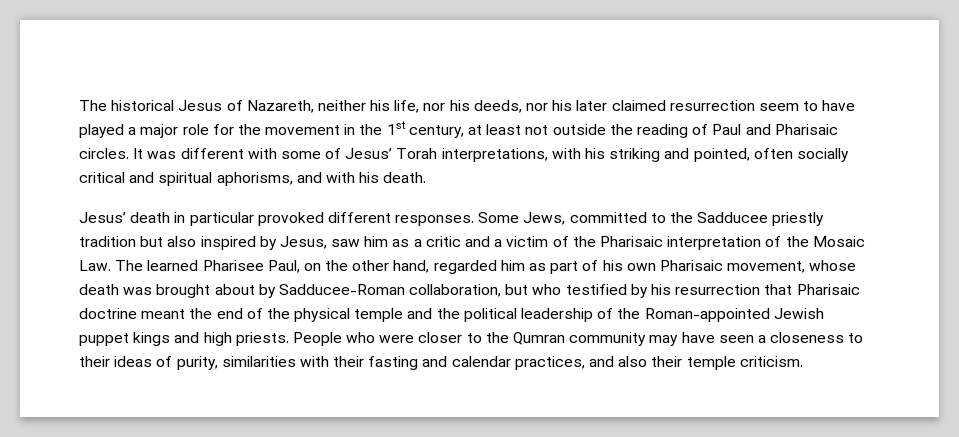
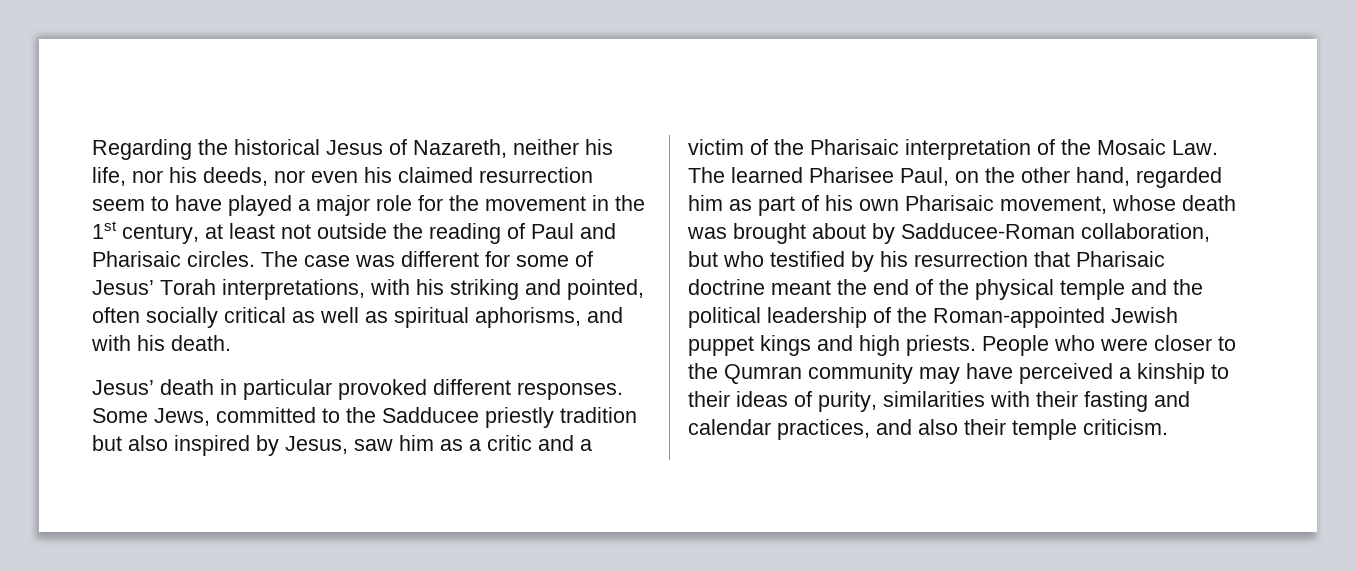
- The historical Jesus of Nazareth, neither his life, nor his deeds, nor his later claimed resurrection seem to have played a major role for the movement in the 1st century, at least not outside the reading of Paul and Pharisaic circles.
+ Regarding the historical Jesus of Nazareth, neither his life, nor his deeds, nor even his claimed resurrection seem to have played a major role for the movement in the 1st century, at least not outside the reading of Paul and Pharisaic circles.
- It was different with some of Jesus’ Torah interpretations, with his striking and pointed, often socially critical and spiritual aphorisms, and with his death.
+ The case was different for some of Jesus’ Torah interpretations, with his striking and pointed, often socially critical as well as spiritual aphorisms, and with his death.
- People who were closer to the Qumran community may have seen a closeness to their ideas of purity, similarities with their fasting and calendar practices, and also their temple criticism.
+ People who were closer to the Qumran community may have perceived a kinship to their ideas of purity, similarities with their fasting and calendar practices, and also their temple criticism.

